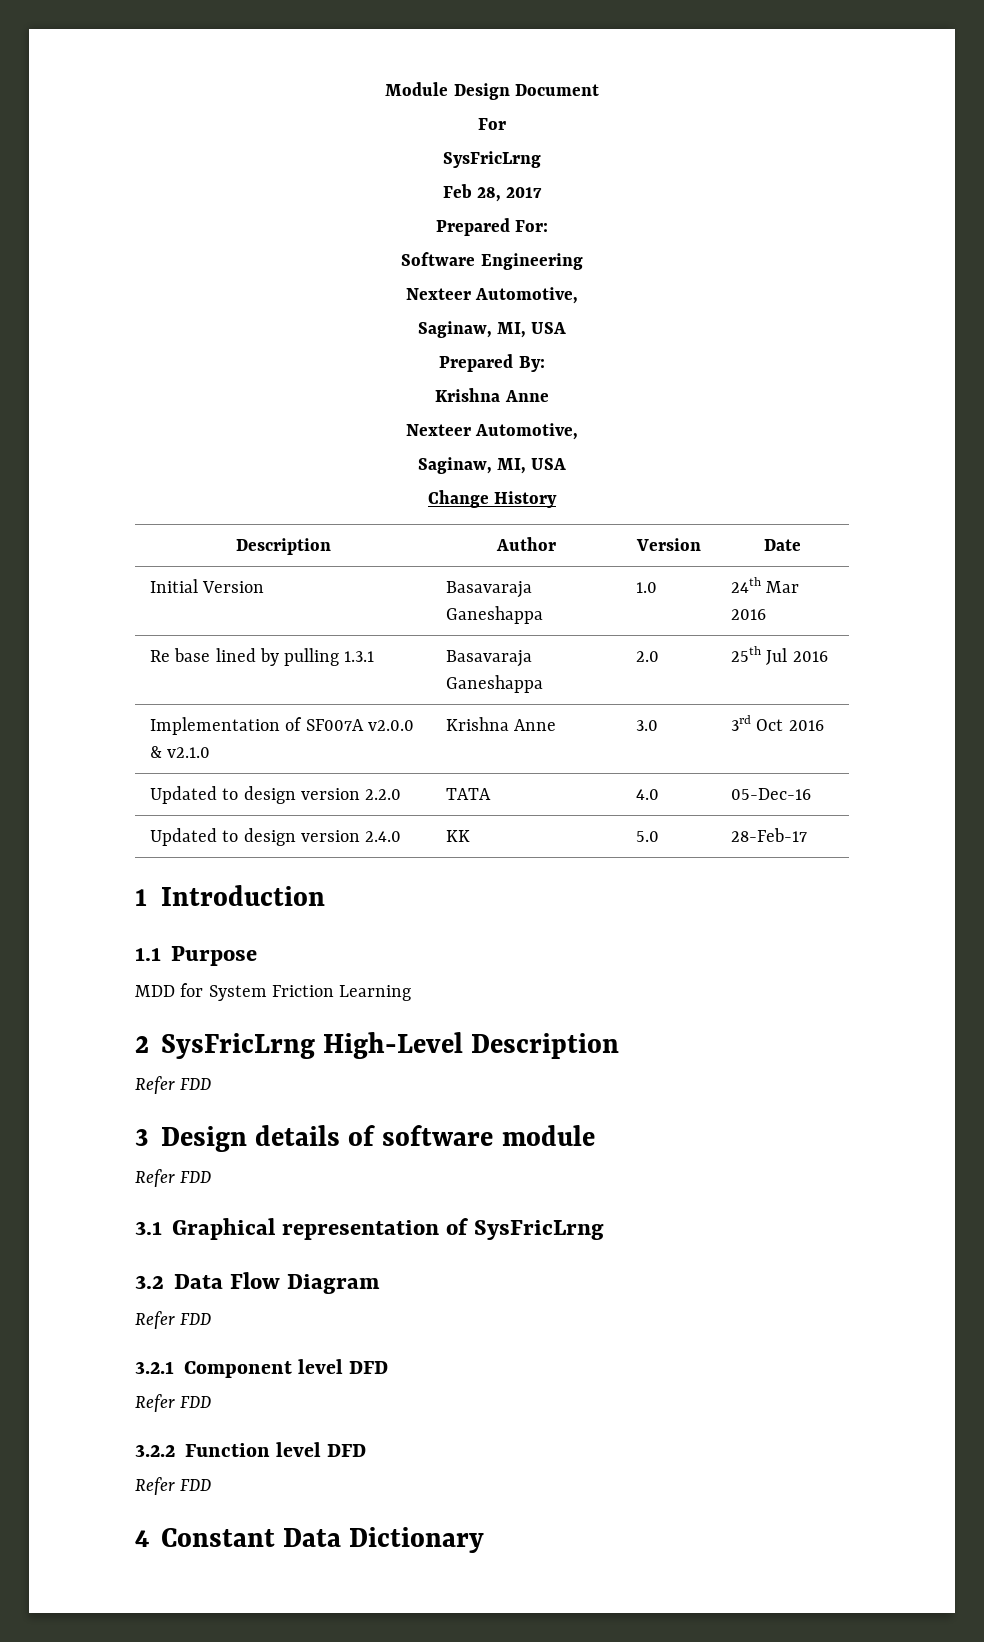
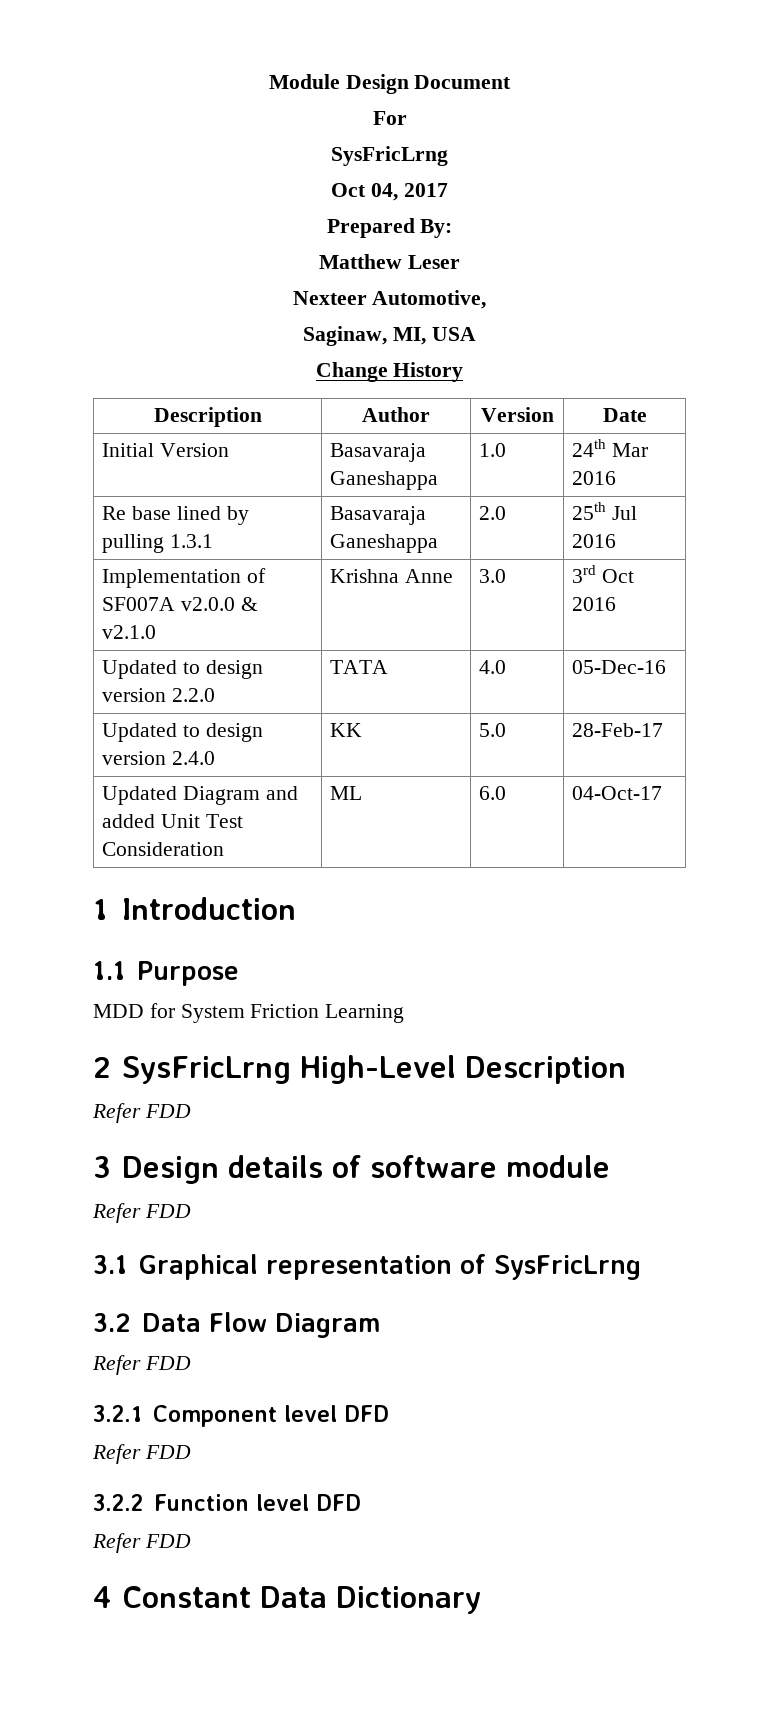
- Feb 28, 2017
+ Oct 04, 2017
- Prepared For:
- Software Engineering
- Nexteer Automotive,
- Saginaw, MI, USA
  Prepared By:
- Krishna Anne
+ Matthew Leser
+ Updated Diagram and added Unit Test Consideration | ML | 6.0 | 04-Oct-17

